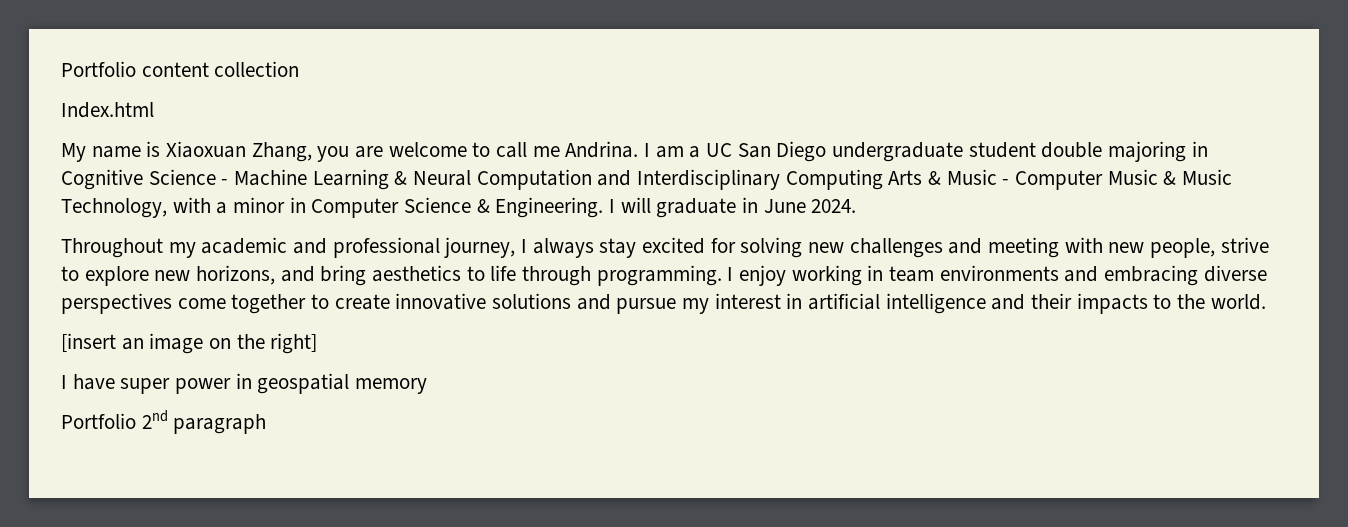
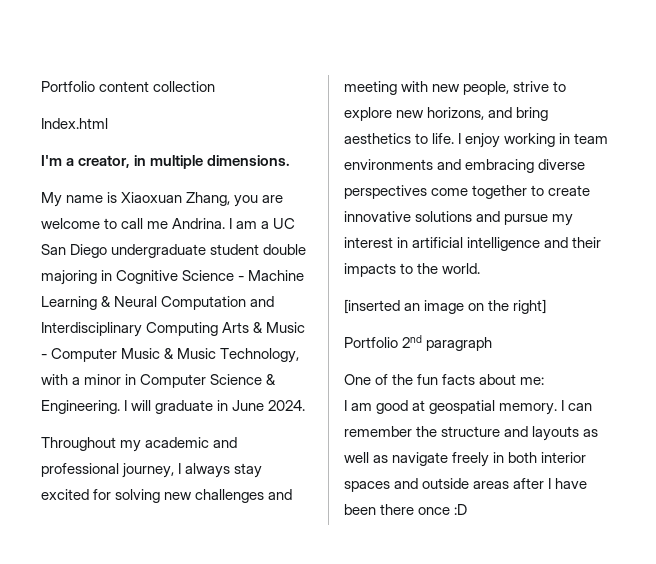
+ I'm a creator, in multiple dimensions.
- Throughout my academic and professional journey, I always stay excited for solving new challenges and meeting with new people, strive to explore new horizons, and bring aesthetics to life through programming.
+ Throughout my academic and professional journey, I always stay excited for solving new challenges and meeting with new people, strive to explore new horizons, and bring aesthetics to life.
- [insert an image on the right]
+ [inserted an image on the right]
- I have super power in geospatial memory
  Portfolio 2nd paragraph
+ One of the fun facts about me:
+ I am good at geospatial memory. I can remember the structure and layouts as well as navigate freely in both interior spaces and outside areas after I have been there once :D

